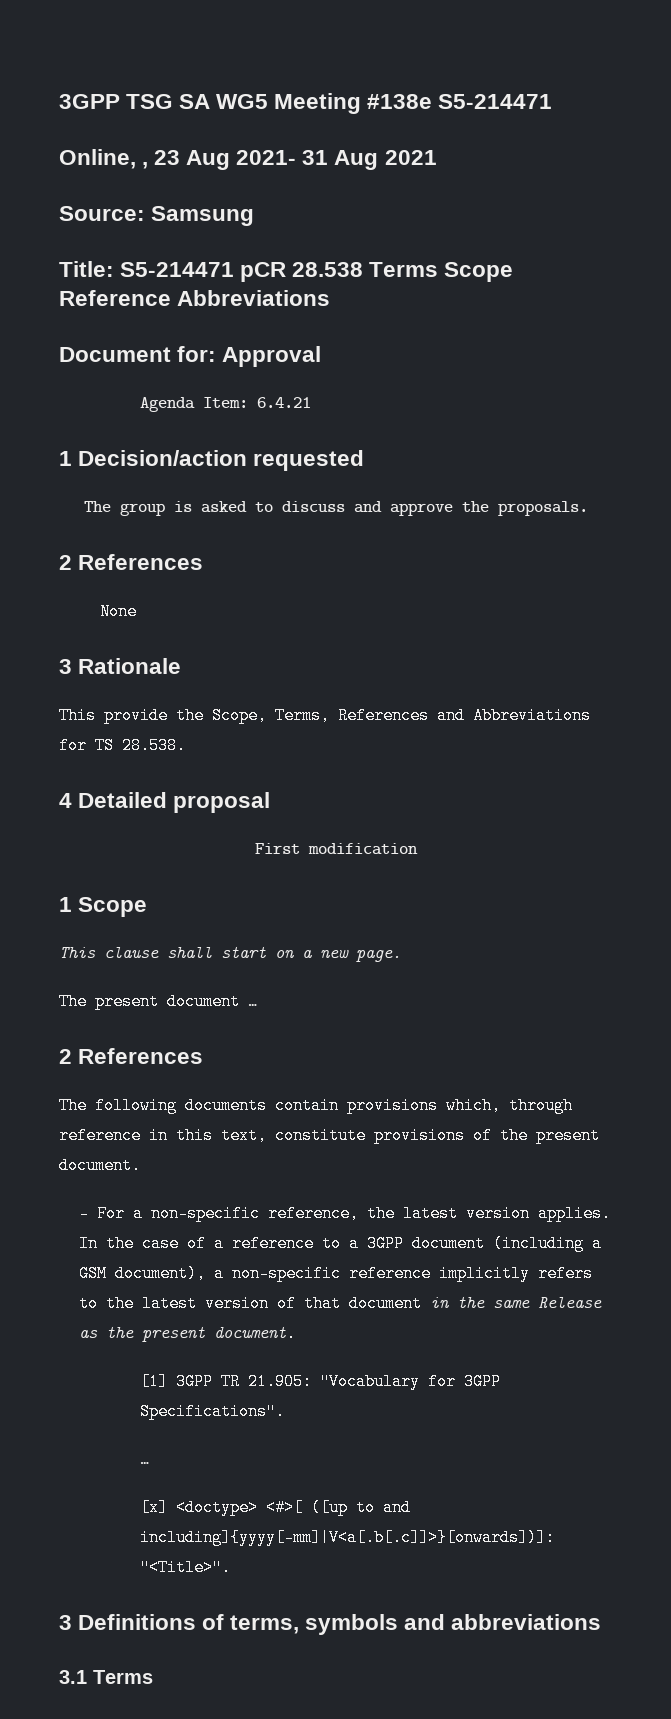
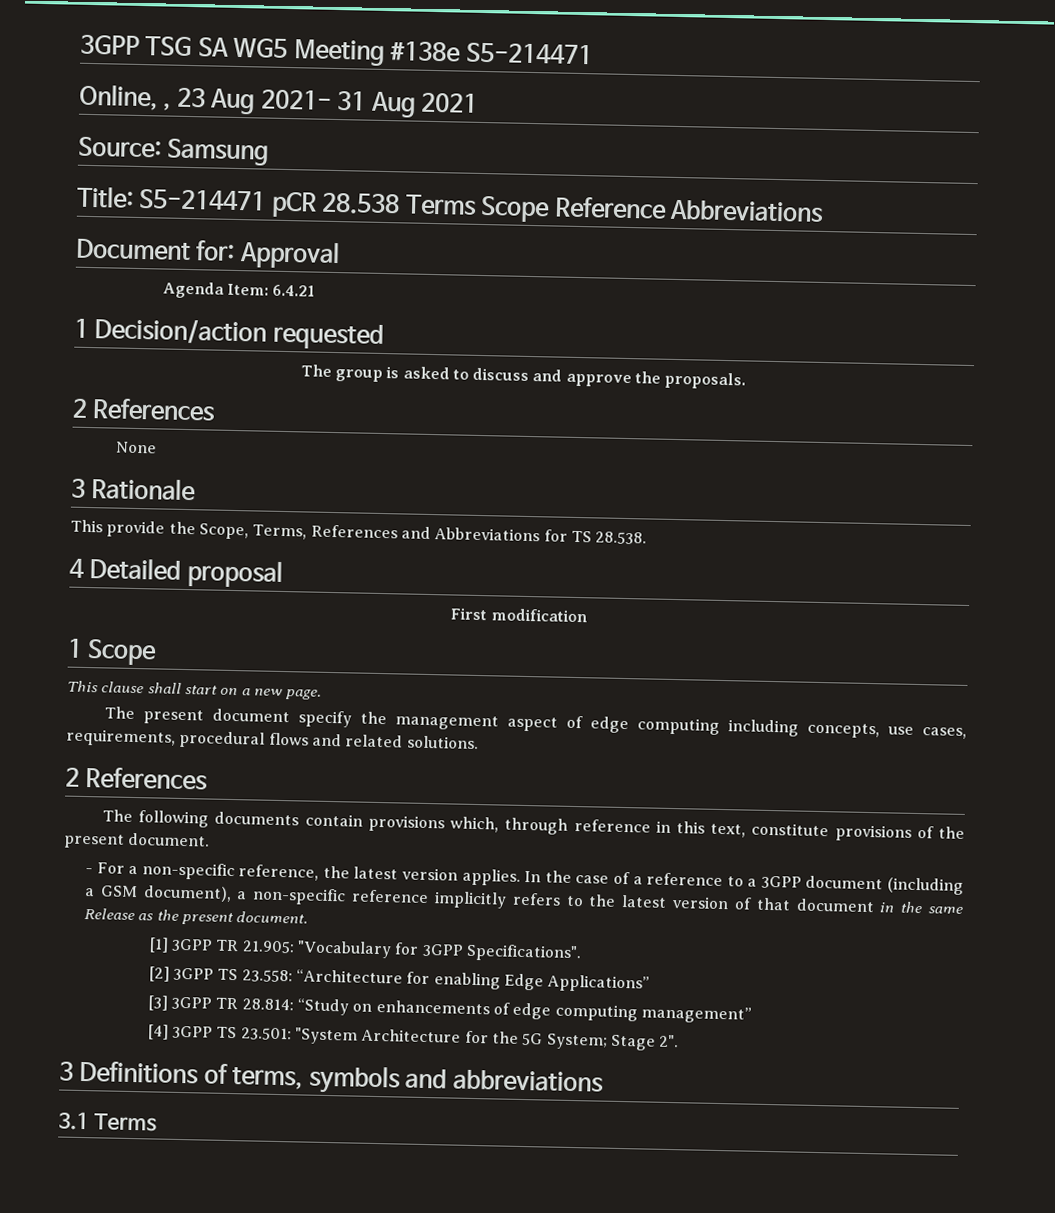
- The present document …
+ The present document specify the management aspect of edge computing including concepts, use cases, requirements, procedural flows and related solutions.
  [1] 3GPP TR 21.905: "Vocabulary for 3GPP Specifications".
- …
- [x] <doctype> <#>[ ([up to and including]{yyyy[-mm]|V<a[.b[.c]]>}[onwards])]: "<Title>".
+ [2] 3GPP TS 23.558: “Architecture for enabling Edge Applications”
+ [3] 3GPP TR 28.814: “Study on enhancements of edge computing management”
+ [4] 3GPP TS 23.501: "System Architecture for the 5G System; Stage 2".

